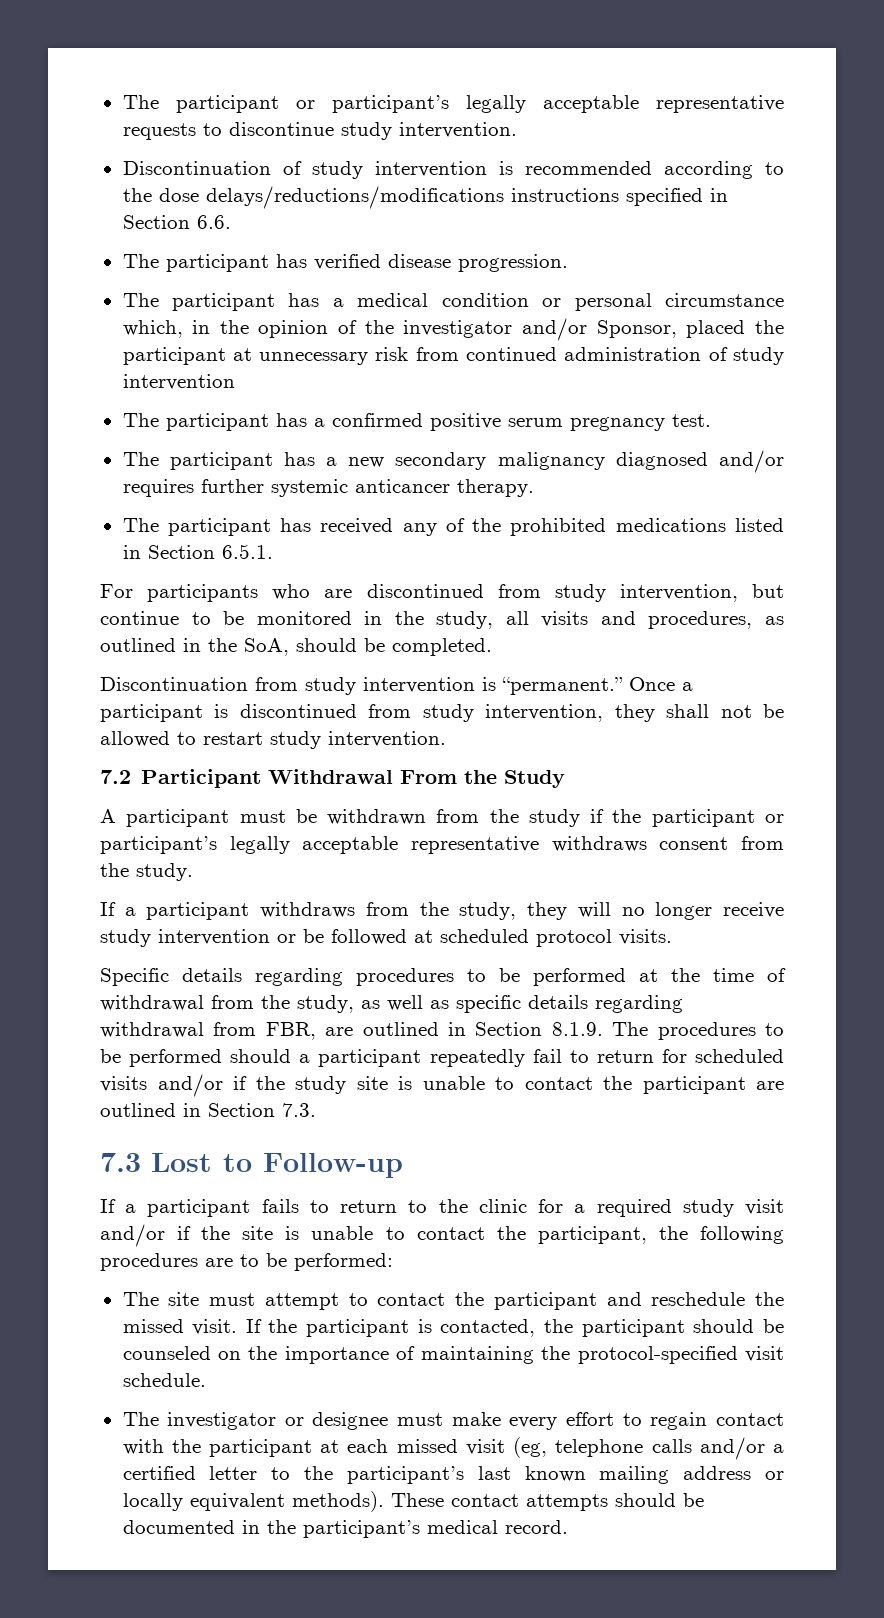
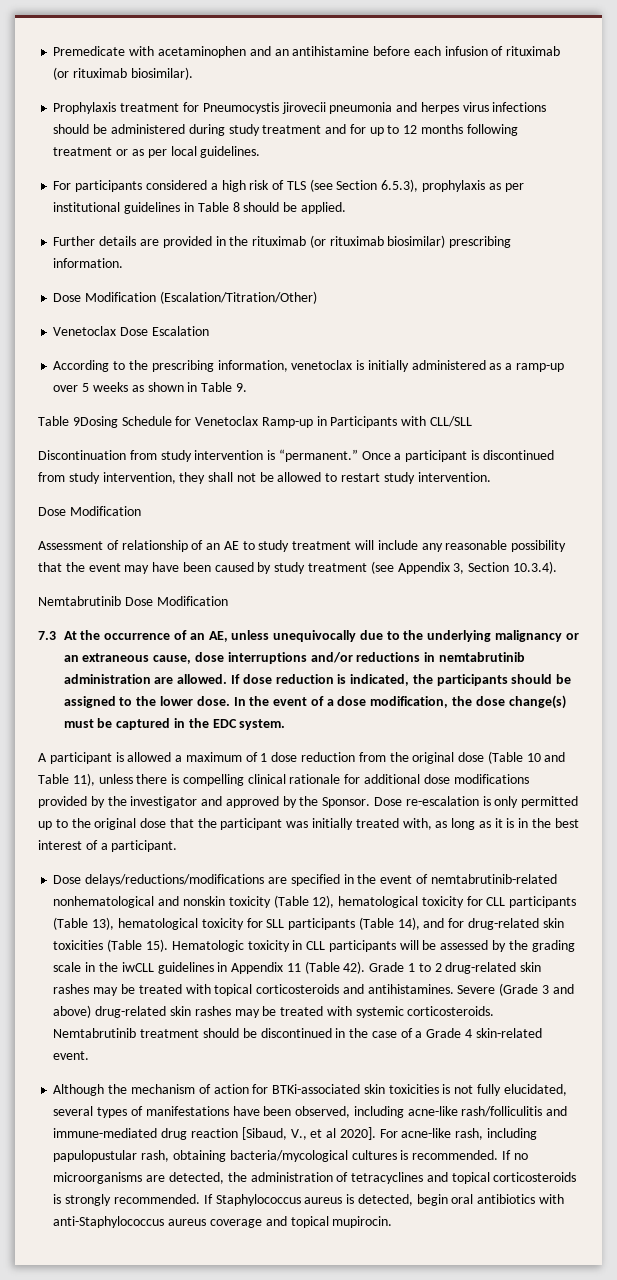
- The participant or participant’s legally acceptable representative requests to discontinue study intervention.
- Discontinuation of study intervention is recommended according to the dose delays/reductions/modifications instructions specified in Section 6.6.
- The participant has verified disease progression.
- The participant has a medical condition or personal circumstance which, in the opinion of the investigator and/or Sponsor, placed the participant at unnecessary risk from continued administration of study intervention
- The participant has a confirmed positive serum pregnancy test.
- The participant has a new secondary malignancy diagnosed and/or requires further systemic anticancer therapy.
- The participant has received any of the prohibited medications listed in Section 6.5.1.
- For participants who are discontinued from study intervention, but continue to be monitored in the study, all visits and procedures, as outlined in the SoA, should be completed.
+ Premedicate with acetaminophen and an antihistamine before each infusion of rituximab (or rituximab biosimilar).
+ Prophylaxis treatment for Pneumocystis jirovecii pneumonia and herpes virus infections should be administered during study treatment and for up to 12 months following treatment or as per local guidelines.
+ For participants considered a high risk of TLS (see Section 6.5.3), prophylaxis as per institutional guidelines in Table 8 should be applied.
+ Further details are provided in the rituximab (or rituximab biosimilar) prescribing information.
+ Dose Modification (Escalation/Titration/Other)
+ Venetoclax Dose Escalation
+ According to the prescribing information, venetoclax is initially administered as a ramp-up over 5 weeks as shown in Table 9.
+ Table 9Dosing Schedule for Venetoclax Ramp-up in Participants with CLL/SLL
  Once a participant is discontinued from study intervention, they shall not be allowed to restart study intervention.
- 7.2 Participant Withdrawal From the Study
- A participant must be withdrawn from the study if the participant or participant’s legally acceptable representative withdraws consent from the study.
- If a participant withdraws from the study, they will no longer receive study intervention or be followed at scheduled protocol visits.
- Specific details regarding procedures to be performed at the time of withdrawal from the study, as well as specific details regarding withdrawal from FBR, are outlined in Section 8.1.9. The procedures to be performed should a participant repeatedly fail to return for scheduled visits and/or if the study site is unable to contact the participant are outlined in Section 7.3.
- 7.3 Lost to Follow-up
- If a participant fails to return to the clinic for a required study visit and/or if the site is unable to contact the participant, the following procedures are to be performed:
- The site must attempt to contact the participant and reschedule the missed visit. If the participant is contacted, the participant should be counseled on the importance of maintaining the protocol-specified visit schedule.
- The investigator or designee must make every effort to regain contact with the participant at each missed visit (eg, telephone calls and/or a certified letter to the participant’s last known mailing address or locally equivalent methods). These contact attempts should be documented in the participant’s medical record.
+ Dose Modification
+ Assessment of relationship of an AE to study treatment will include any reasonable possibility that the event may have been caused by study treatment (see Appendix 3, Section 10.3.4).
+ Nemtabrutinib Dose Modification
+ 7.3 At the occurrence of an AE, unless unequivocally due to the underlying malignancy or an extraneous cause, dose interruptions and/or reductions in nemtabrutinib administration are allowed. If dose reduction is indicated, the participants should be assigned to the lower dose. In the event of a dose modification, the dose change(s) must be captured in the EDC system.
+ A participant is allowed a maximum of 1 dose reduction from the original dose (Table 10 and Table 11), unless there is compelling clinical rationale for additional dose modifications provided by the investigator and approved by the Sponsor. Dose re-escalation is only permitted up to the original dose that the participant was initially treated with, as long as it is in the best interest of a participant.
+ Dose delays/reductions/modifications are specified in the event of nemtabrutinib-related nonhematological and nonskin toxicity (Table 12), hematological toxicity for CLL participants (Table 13), hematological toxicity for SLL participants (Table 14), and for drug-related skin toxicities (Table 15). Hematologic toxicity in CLL participants will be assessed by the grading scale in the iwCLL guidelines in Appendix 11 (Table 42). Grade 1 to 2 drug-related skin rashes may be treated with topical corticosteroids and antihistamines. Severe (Grade 3 and above) drug-related skin rashes may be treated with systemic corticosteroids. Nemtabrutinib treatment should be discontinued in the case of a Grade 4 skin-related event.
+ Although the mechanism of action for BTKi-associated skin toxicities is not fully elucidated, several types of manifestations have been observed, including acne-like rash/folliculitis and immune-mediated drug reaction [Sibaud, V., et al 2020]. For acne-like rash, including papulopustular rash, obtaining bacteria/mycological cultures is recommended. If no microorganisms are detected, the administration of tetracyclines and topical corticosteroids is strongly recommended. If Staphylococcus aureus is detected, begin oral antibiotics with anti-Staphylococcus aureus coverage and topical mupirocin.

